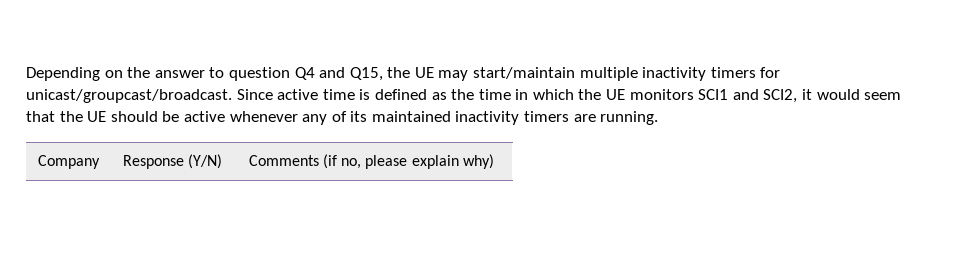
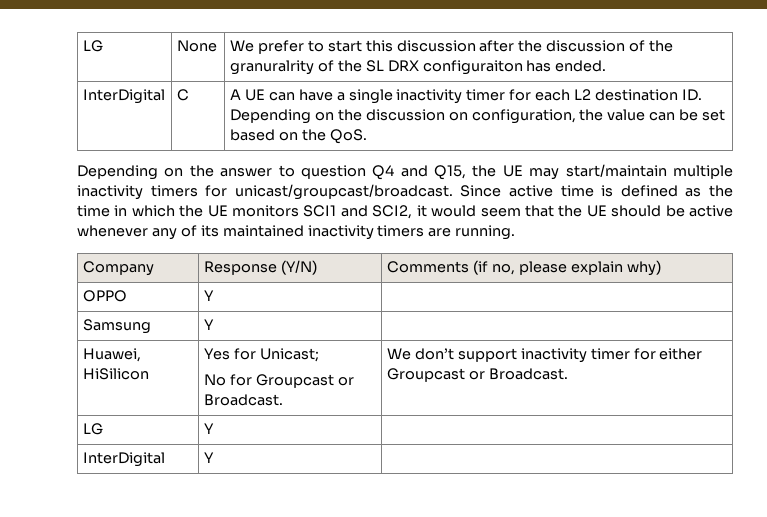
+ LG | None | We prefer to start this discussion after the discussion of the granuralrity of the SL DRX configuraiton has ended.
+ InterDigital | C | A UE can have a single inactivity timer for each L2 destination ID. Depending on the discussion on configuration, the value can be set based on the QoS.
+ OPPO | Y |
+ Samsung | Y |
+ Huawei, HiSilicon | Yes for Unicast;
+ No for Groupcast or Broadcast. | We don’t support inactivity timer for either Groupcast or Broadcast.
+ LG | Y |
+ InterDigital | Y |

